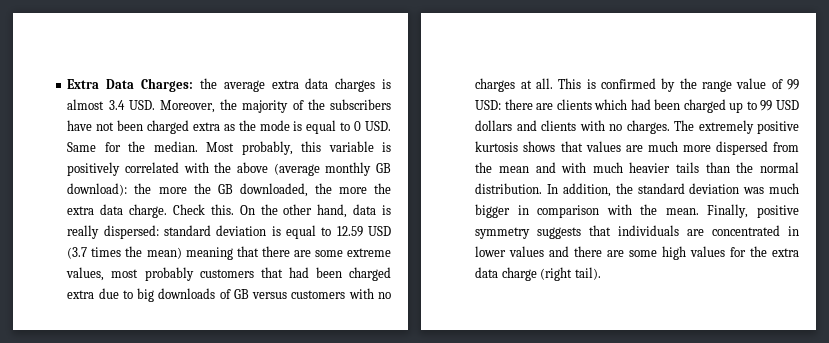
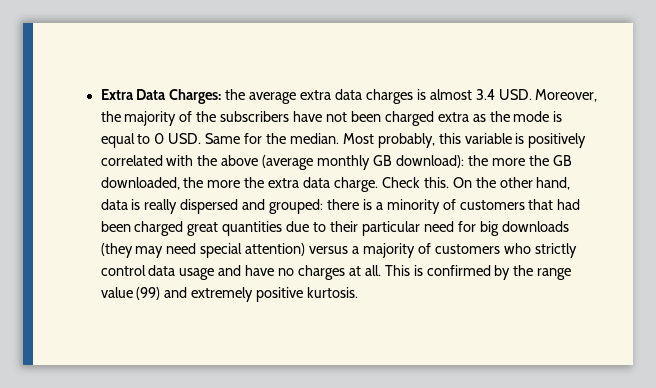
- On the other hand, data is really dispersed: standard deviation is equal to 12.59 USD (3.7 times the mean) meaning that there are some extreme values, most probably customers that had been charged extra due to big downloads of GB versus customers with no charges at all.
+ On the other hand, data is really dispersed and grouped: there is a minority of customers that had been charged great quantities due to their particular need for big downloads (they may need special attention) versus a majority of customers who strictly control data usage and have no charges at all.
- This is confirmed by the range value of 99 USD: there are clients which had been charged up to 99 USD dollars and clients with no charges. The extremely positive kurtosis shows that values are much more dispersed from the mean and with much heavier tails than the normal distribution. In addition, the standard deviation was much bigger in comparison with the mean. Finally, positive symmetry suggests that individuals are concentrated in lower values and there are some high values for the extra data charge (right tail).
+ This is confirmed by the range value (99) and extremely positive kurtosis.

